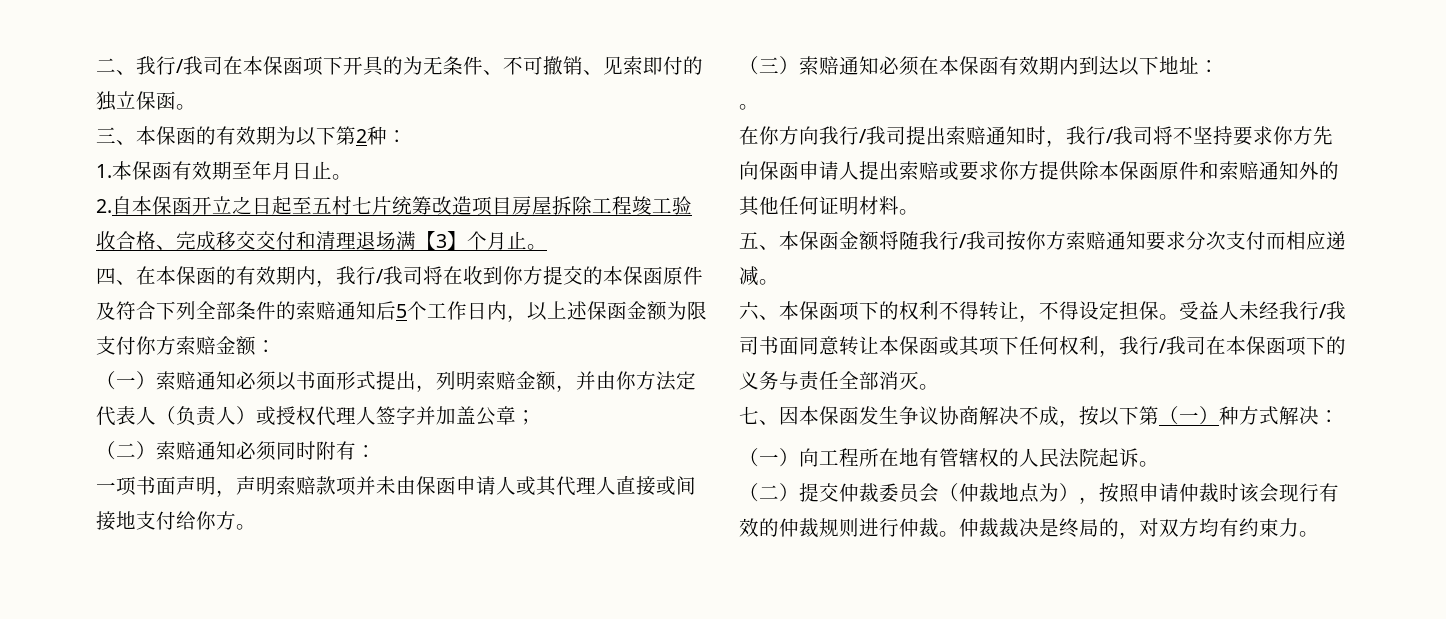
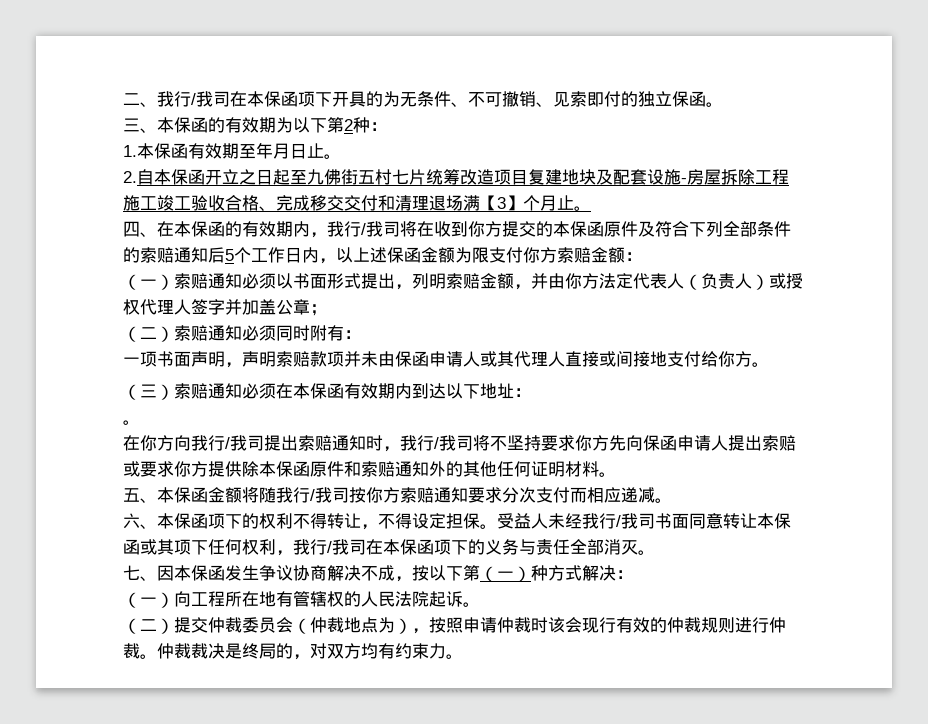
- 2.自本保函开立之日起至五村七片统筹改造项目房屋拆除工程竣工验收合格、完成移交交付和清理退场满【3】个月止。
+ 2.自本保函开立之日起至九佛街五村七片统筹改造项目复建地块及配套设施-房屋拆除工程施工竣工验收合格、完成移交交付和清理退场满【3】个月止。

